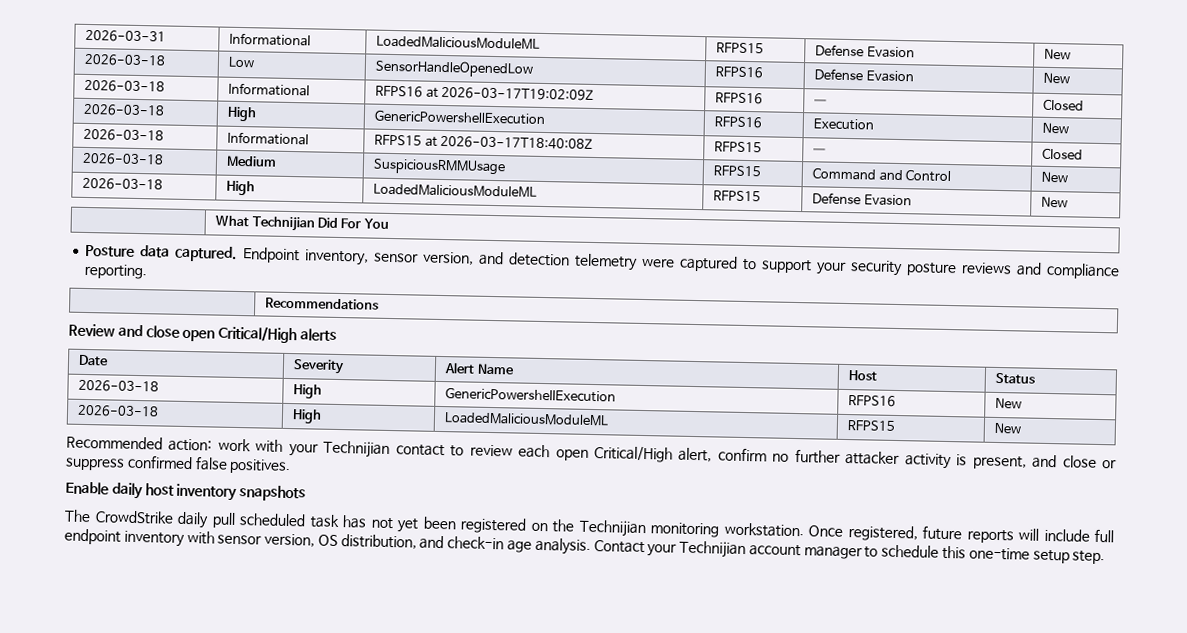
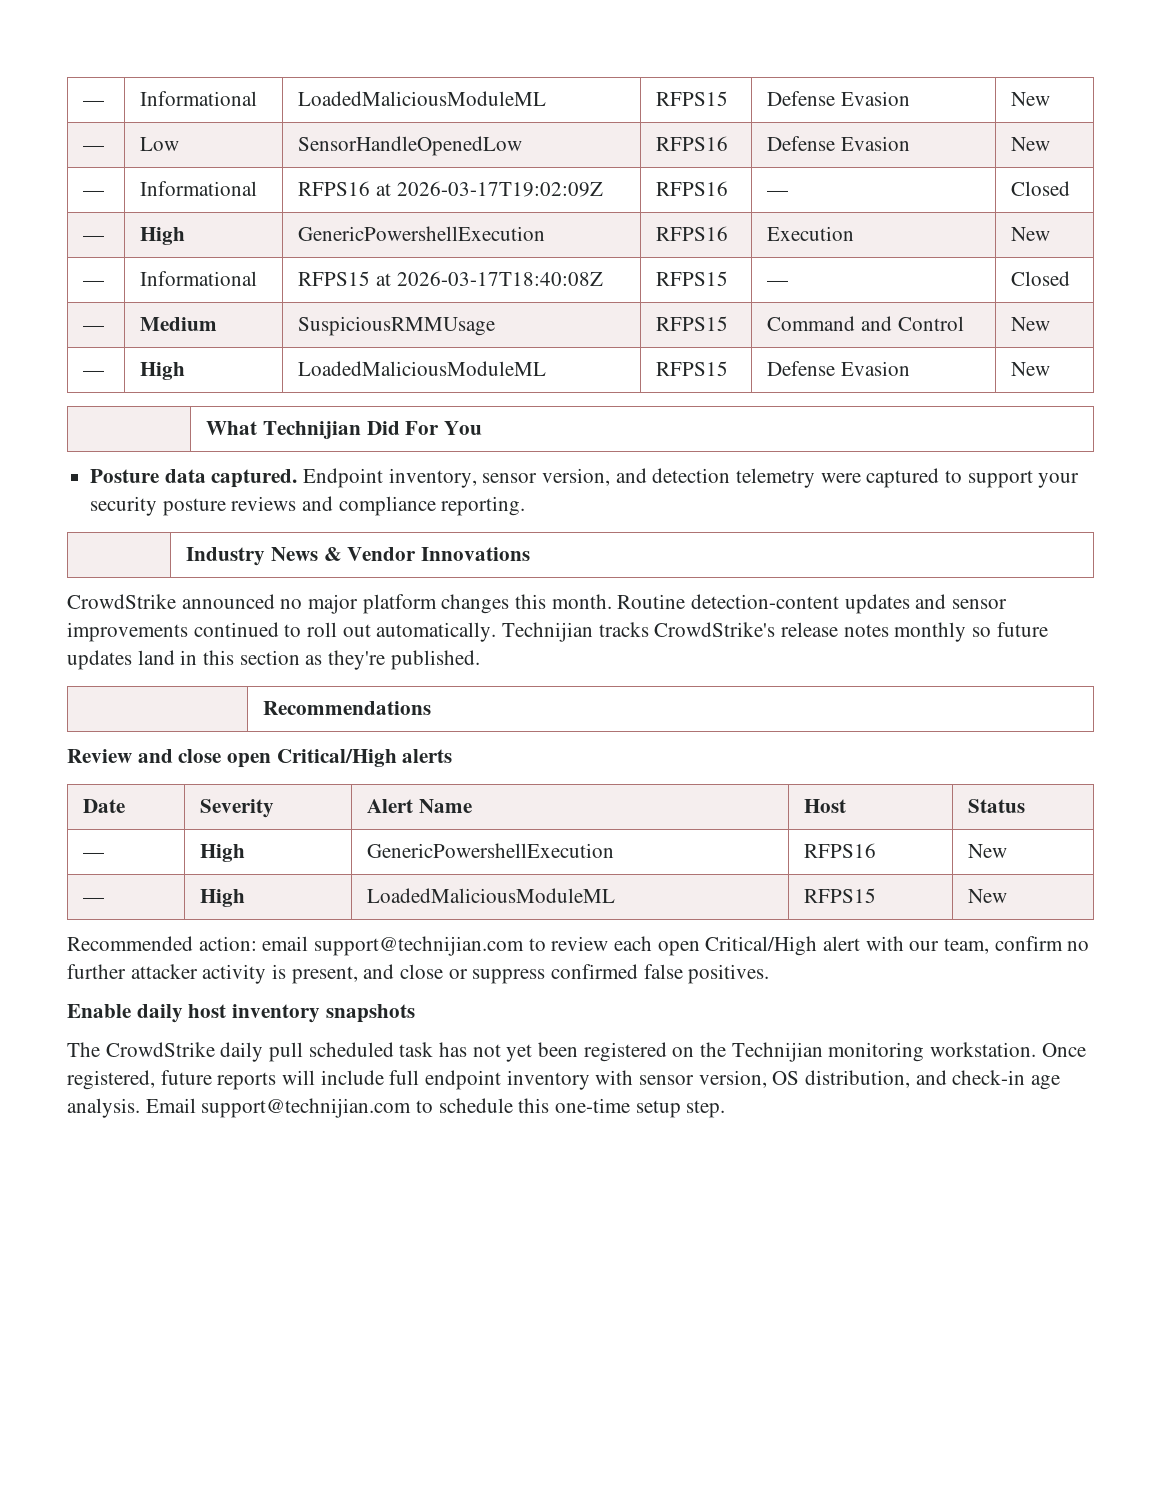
- 2026-03-31 | Informational | LoadedMaliciousModuleML | RFPS15 | Defense Evasion | New
+ — | Informational | LoadedMaliciousModuleML | RFPS15 | Defense Evasion | New
- 2026-03-18 | Low | SensorHandleOpenedLow | RFPS16 | Defense Evasion | New
+ — | Low | SensorHandleOpenedLow | RFPS16 | Defense Evasion | New
- 2026-03-18 | Informational | RFPS16 at 2026-03-17T19:02:09Z | RFPS16 | — | Closed
+ — | Informational | RFPS16 at 2026-03-17T19:02:09Z | RFPS16 | — | Closed
- 2026-03-18 | High | GenericPowershellExecution | RFPS16 | Execution | New
+ — | High | GenericPowershellExecution | RFPS16 | Execution | New
- 2026-03-18 | Informational | RFPS15 at 2026-03-17T18:40:08Z | RFPS15 | — | Closed
+ — | Informational | RFPS15 at 2026-03-17T18:40:08Z | RFPS15 | — | Closed
- 2026-03-18 | Medium | SuspiciousRMMUsage | RFPS15 | Command and Control | New
+ — | Medium | SuspiciousRMMUsage | RFPS15 | Command and Control | New
- 2026-03-18 | High | LoadedMaliciousModuleML | RFPS15 | Defense Evasion | New
+ — | High | LoadedMaliciousModuleML | RFPS15 | Defense Evasion | New
+ | Industry News & Vendor Innovations
+ CrowdStrike announced no major platform changes this month. Routine detection-content updates and sensor improvements continued to roll out automatically. Technijian tracks CrowdStrike's release notes monthly so future updates land in this section as they're published.
- 2026-03-18 | High | GenericPowershellExecution | RFPS16 | New
+ — | High | GenericPowershellExecution | RFPS16 | New
- 2026-03-18 | High | LoadedMaliciousModuleML | RFPS15 | New
+ — | High | LoadedMaliciousModuleML | RFPS15 | New
- Recommended action: work with your Technijian contact to review each open Critical/High alert, confirm no further attacker activity is present, and close or suppress confirmed false positives.
+ Recommended action: email support@technijian.com to review each open Critical/High alert with our team, confirm no further attacker activity is present, and close or suppress confirmed false positives.
- Contact your Technijian account manager to schedule this one-time setup step.
+ Email support@technijian.com to schedule this one-time setup step.

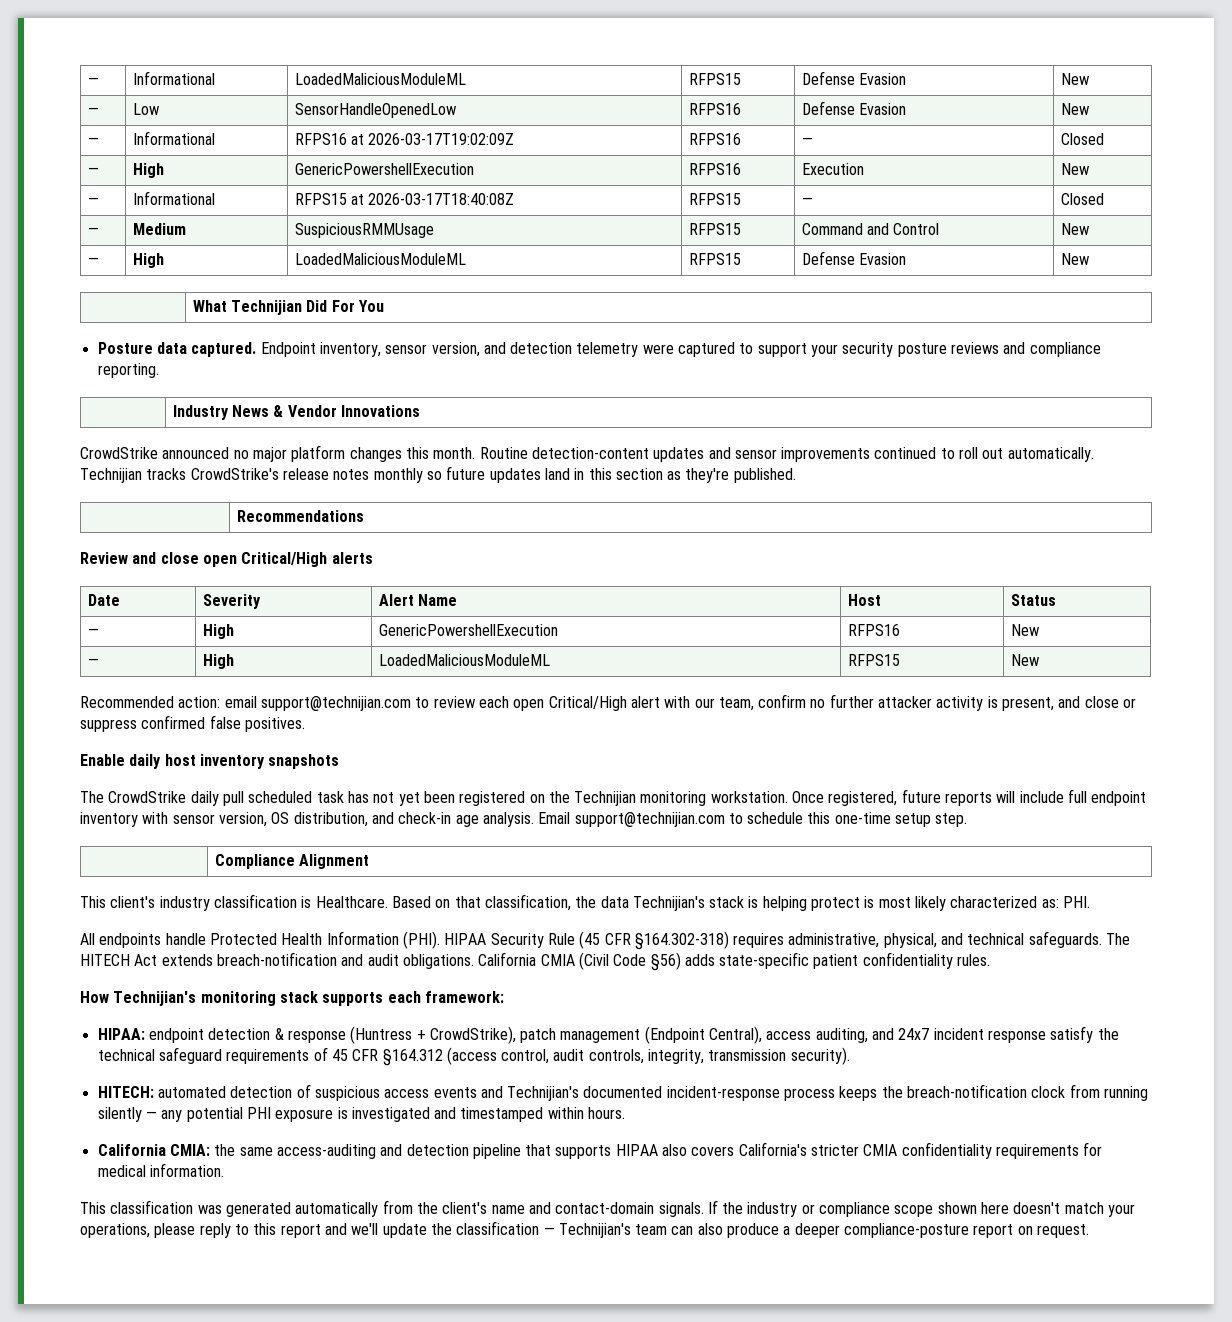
+ | Compliance Alignment
+ This client's industry classification is Healthcare. Based on that classification, the data Technijian's stack is helping protect is most likely characterized as: PHI.
+ All endpoints handle Protected Health Information (PHI). HIPAA Security Rule (45 CFR §164.302-318) requires administrative, physical, and technical safeguards. The HITECH Act extends breach-notification and audit obligations. California CMIA (Civil Code §56) adds state-specific patient confidentiality rules.
+ How Technijian's monitoring stack supports each framework:
+ HIPAA: endpoint detection & response (Huntress + CrowdStrike), patch management (Endpoint Central), access auditing, and 24x7 incident response satisfy the technical safeguard requirements of 45 CFR §164.312 (access control, audit controls, integrity, transmission security).
+ HITECH: automated detection of suspicious access events and Technijian's documented incident-response process keeps the breach-notification clock from running silently — any potential PHI exposure is investigated and timestamped within hours.
+ California CMIA: the same access-auditing and detection pipeline that supports HIPAA also covers California's stricter CMIA confidentiality requirements for medical information.
+ This classification was generated automatically from the client's name and contact-domain signals. If the industry or compliance scope shown here doesn't match your operations, please reply to this report and we'll update the classification — Technijian's team can also produce a deeper compliance-posture report on request.

